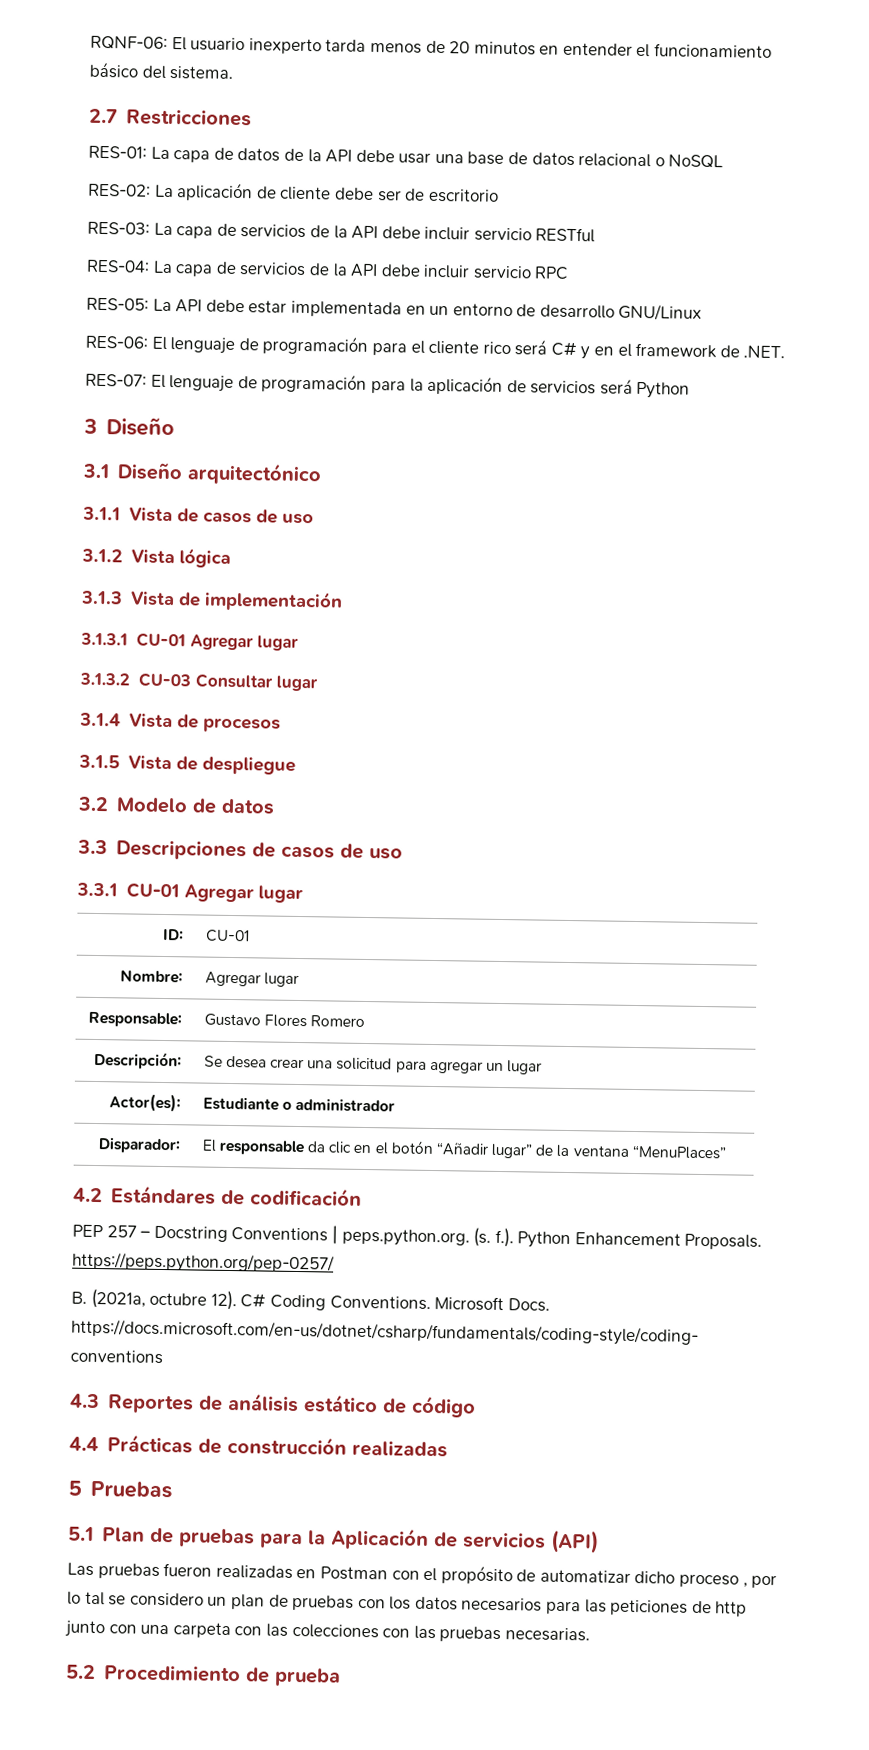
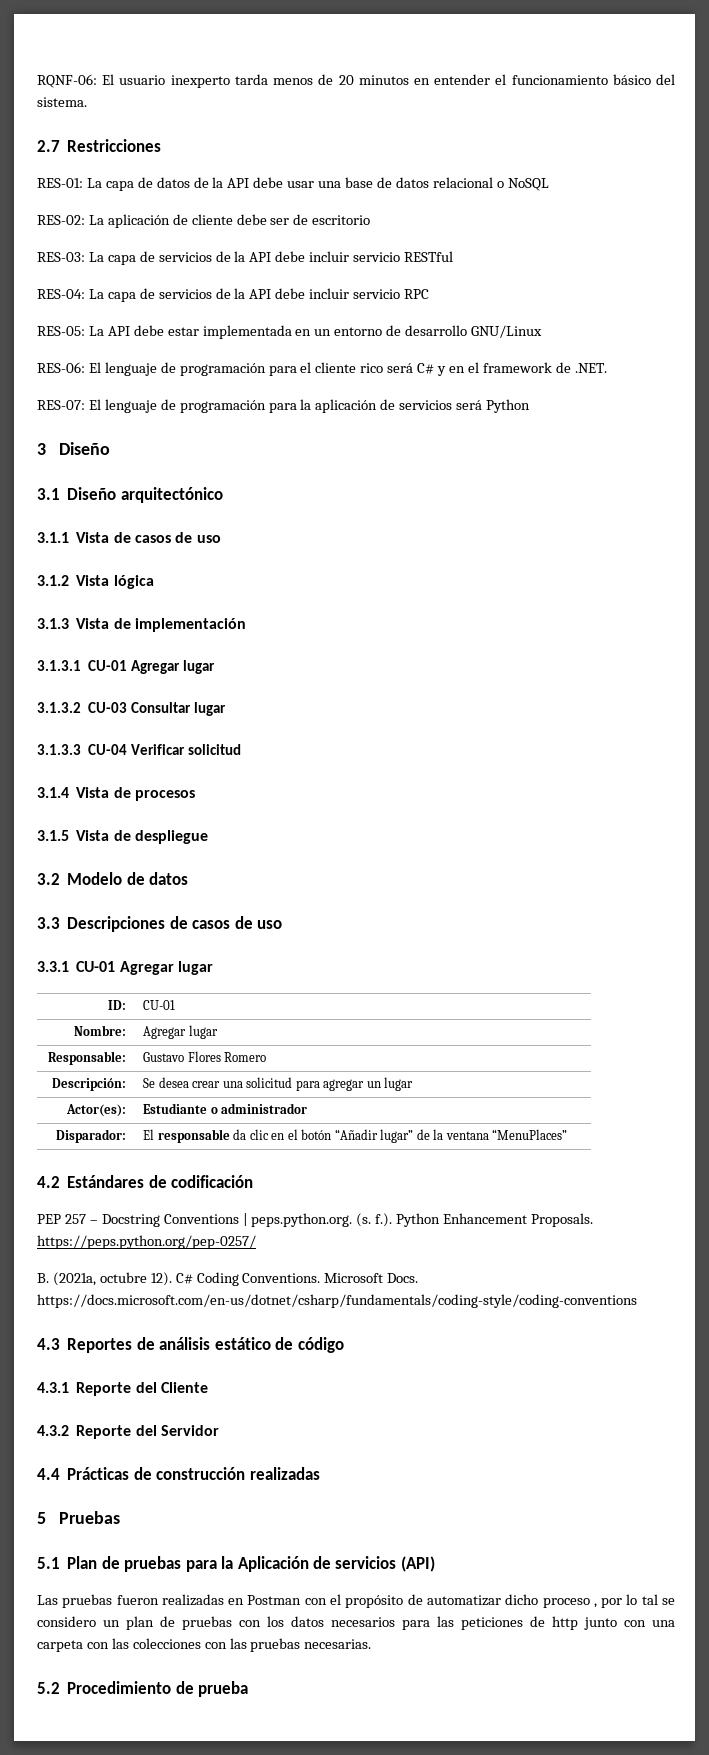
+ 3.1.3.3 CU-04 Verificar solicitud
+ 4.3.1 Reporte del Cliente
+ 4.3.2 Reporte del Servidor

